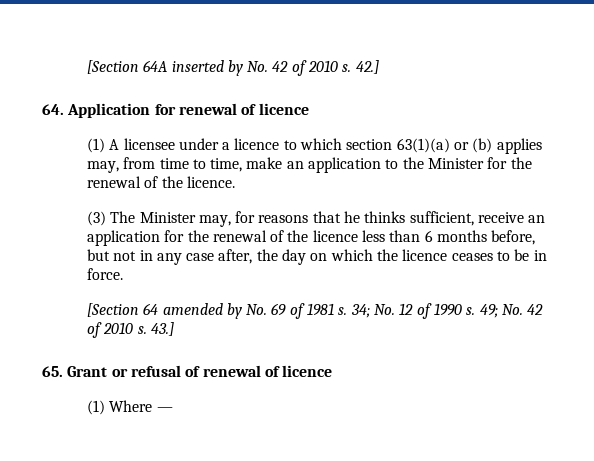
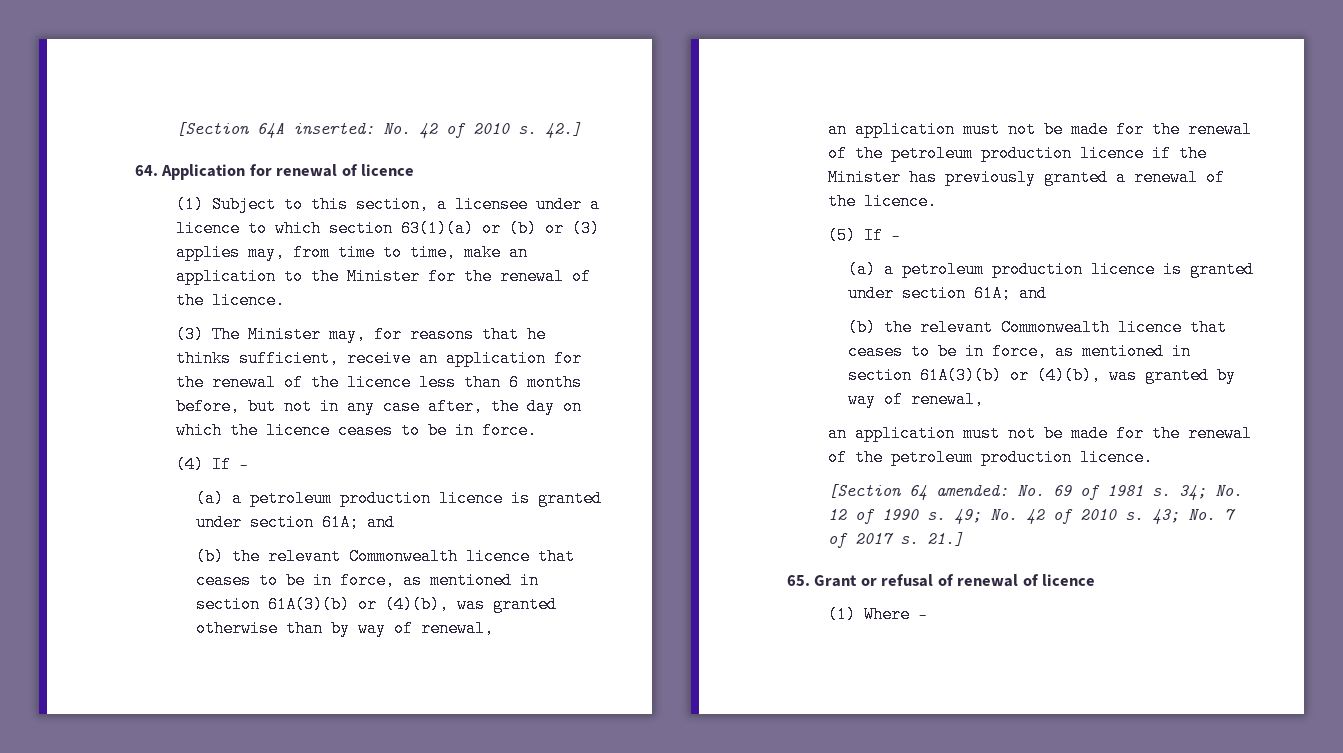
- [Section 64A inserted by No. 42 of 2010 s.
+ [Section 64A inserted: No. 42 of 2010 s.
- (1) A licensee under a licence to which section 63(1)(a) or (b) applies may, from time to time, make an application to the Minister for the renewal of the licence.
+ (1) Subject to this section, a licensee under a licence to which section 63(1)(a) or (b) or (3) applies may, from time to time, make an application to the Minister for the renewal of the licence.
+ (4) If —
+ (a) a petroleum production licence is granted under section 61A; and
+ (b) the relevant Commonwealth licence that ceases to be in force, as mentioned in section 61A(3)(b) or (4)(b), was granted otherwise than by way of renewal,
+ an application must not be made for the renewal of the petroleum production licence if the Minister has previously granted a renewal of the licence.
+ (5) If —
+ (a) a petroleum production licence is granted under section 61A; and
+ (b) the relevant Commonwealth licence that ceases to be in force, as mentioned in section 61A(3)(b) or (4)(b), was granted by way of renewal,
+ an application must not be made for the renewal of the petroleum production licence.
- [Section 64 amended by No. 69 of 1981 s.
+ [Section 64 amended: No. 69 of 1981 s.
- 43.]
+ 43; No. 7 of 2017 s. 21.]

